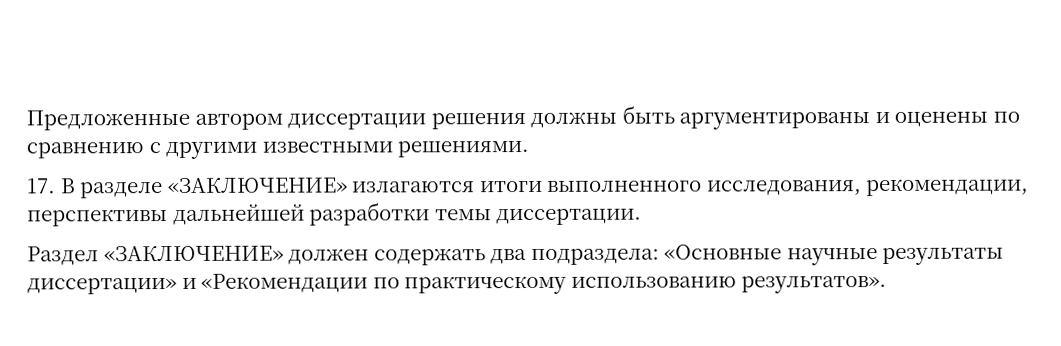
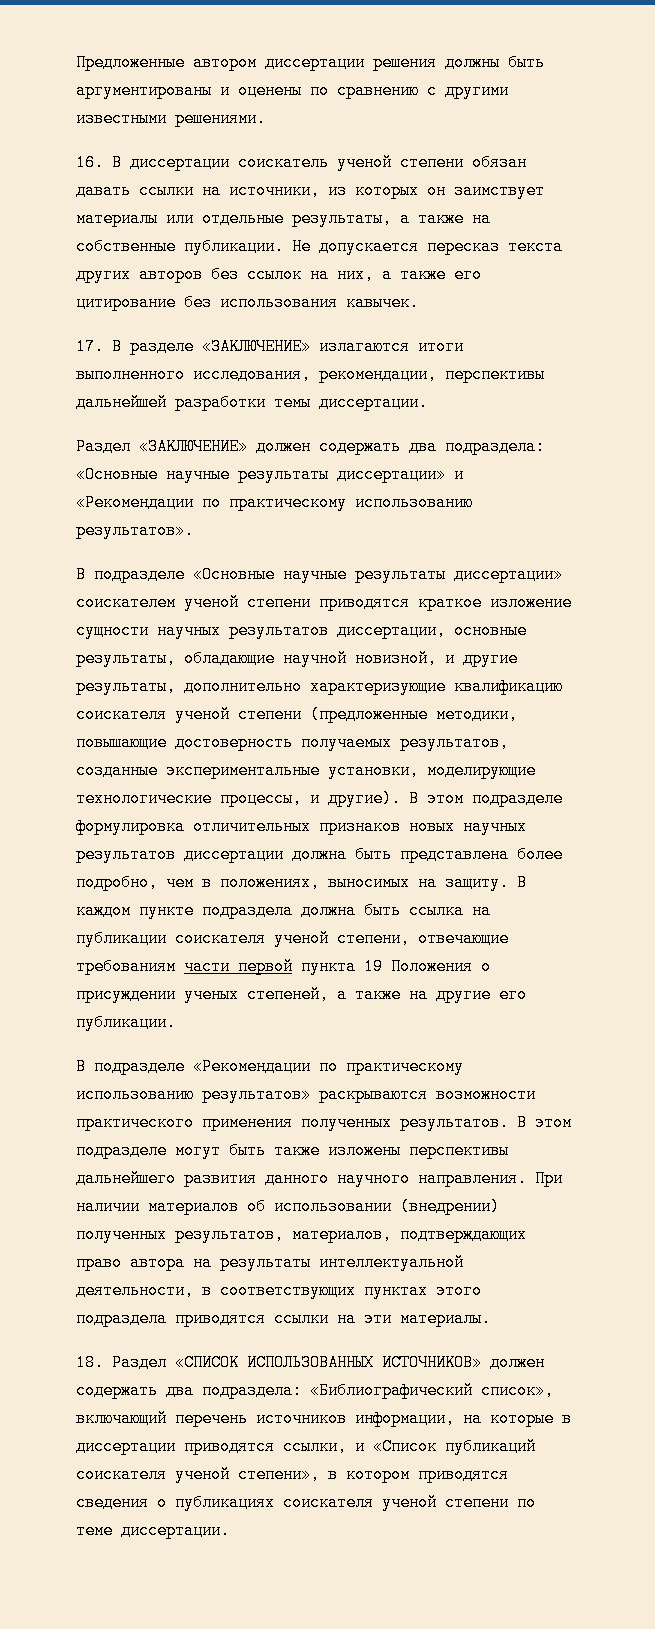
+ 16. В диссертации соискатель ученой степени обязан давать ссылки на источники, из которых он заимствует материалы или отдельные результаты, а также на собственные публикации. Не допускается пересказ текста других авторов без ссылок на них, а также его цитирование без использования кавычек.
+ В подразделе «Основные научные результаты диссертации» соискателем ученой степени приводятся краткое изложение сущности научных результатов диссертации, основные результаты, обладающие научной новизной, и другие результаты, дополнительно характеризующие квалификацию соискателя ученой степени (предложенные методики, повышающие достоверность получаемых результатов, созданные экспериментальные установки, моделирующие технологические процессы, и другие). В этом подразделе формулировка отличительных признаков новых научных результатов диссертации должна быть представлена более подробно, чем в положениях, выносимых на защиту. В каждом пункте подраздела должна быть ссылка на публикации соискателя ученой степени, отвечающие требованиям части первой пункта 19 Положения о присуждении ученых степеней, а также на другие его публикации.
+ В подразделе «Рекомендации по практическому использованию результатов» раскрываются возможности практического применения полученных результатов. В этом подразделе могут быть также изложены перспективы дальнейшего развития данного научного направления. При наличии материалов об использовании (внедрении) полученных результатов, материалов, подтверждающих право автора на результаты интеллектуальной деятельности, в соответствующих пунктах этого подраздела приводятся ссылки на эти материалы.
+ 18. Раздел «СПИСОК ИСПОЛЬЗОВАННЫХ ИСТОЧНИКОВ» должен содержать два подраздела: «Библиографический список», включающий перечень источников информации, на которые в диссертации приводятся ссылки, и «Список публикаций соискателя ученой степени», в котором приводятся сведения о публикациях соискателя ученой степени по теме диссертации.

